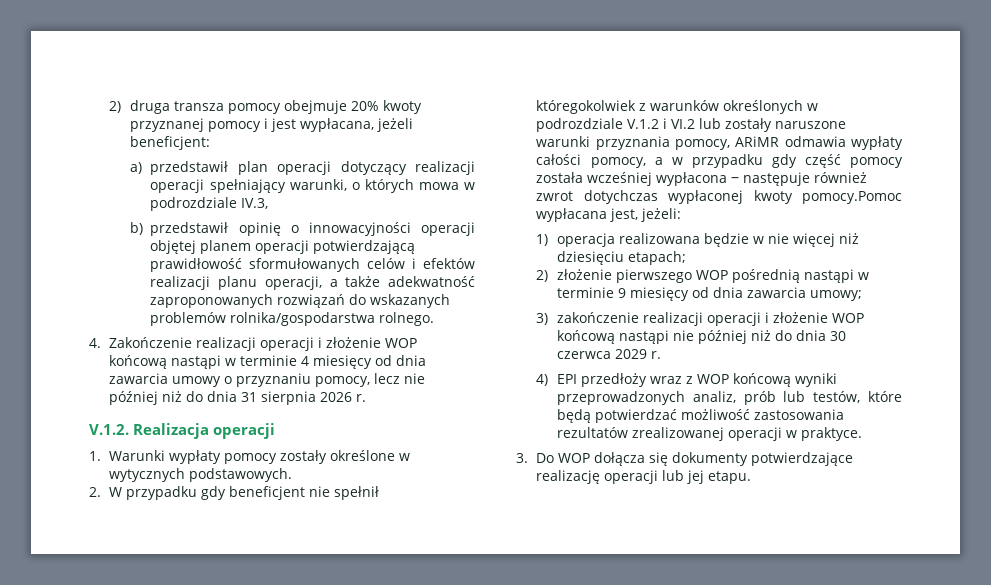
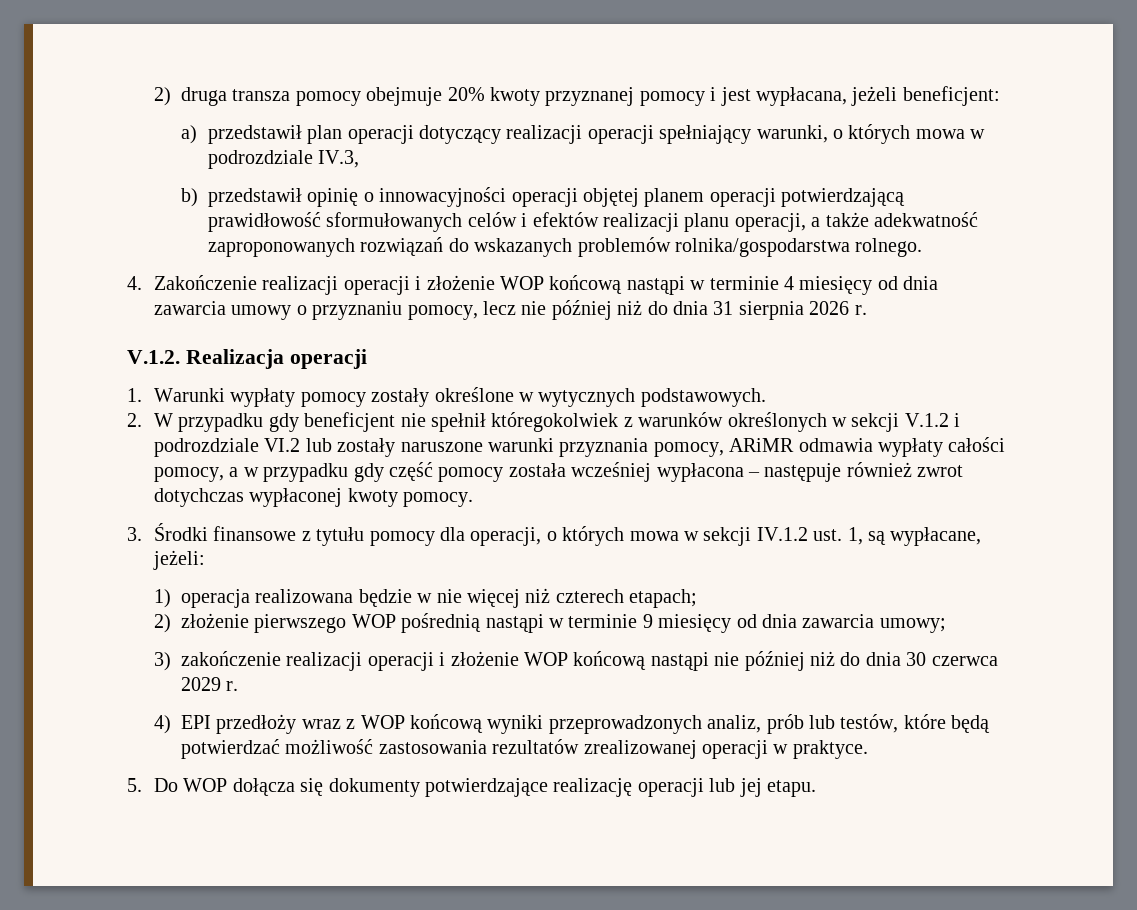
- 2. W przypadku gdy beneficjent nie spełnił któregokolwiek z warunków określonych w podrozdziale V.1.2 i VI.2 lub zostały naruszone warunki przyznania pomocy, ARiMR odmawia wypłaty całości pomocy, a w przypadku gdy część pomocy została wcześniej wypłacona ‒ następuje również zwrot dotychczas wypłaconej kwoty pomocy.Pomoc wypłacana jest, jeżeli:
+ 2. W przypadku gdy beneficjent nie spełnił któregokolwiek z warunków określonych w sekcji V.1.2 i podrozdziale VI.2 lub zostały naruszone warunki przyznania pomocy, ARiMR odmawia wypłaty całości pomocy, a w przypadku gdy część pomocy została wcześniej wypłacona ‒ następuje również zwrot dotychczas wypłaconej kwoty pomocy.
+ 3. Środki finansowe z tytułu pomocy dla operacji, o których mowa w sekcji IV.1.2 ust. 1, są wypłacane, jeżeli:
- 1) operacja realizowana będzie w nie więcej niż dziesięciu etapach;
+ 1) operacja realizowana będzie w nie więcej niż czterech etapach;
- 3. Do WOP dołącza się dokumenty potwierdzające realizację operacji lub jej etapu.
+ 5. Do WOP dołącza się dokumenty potwierdzające realizację operacji lub jej etapu.

